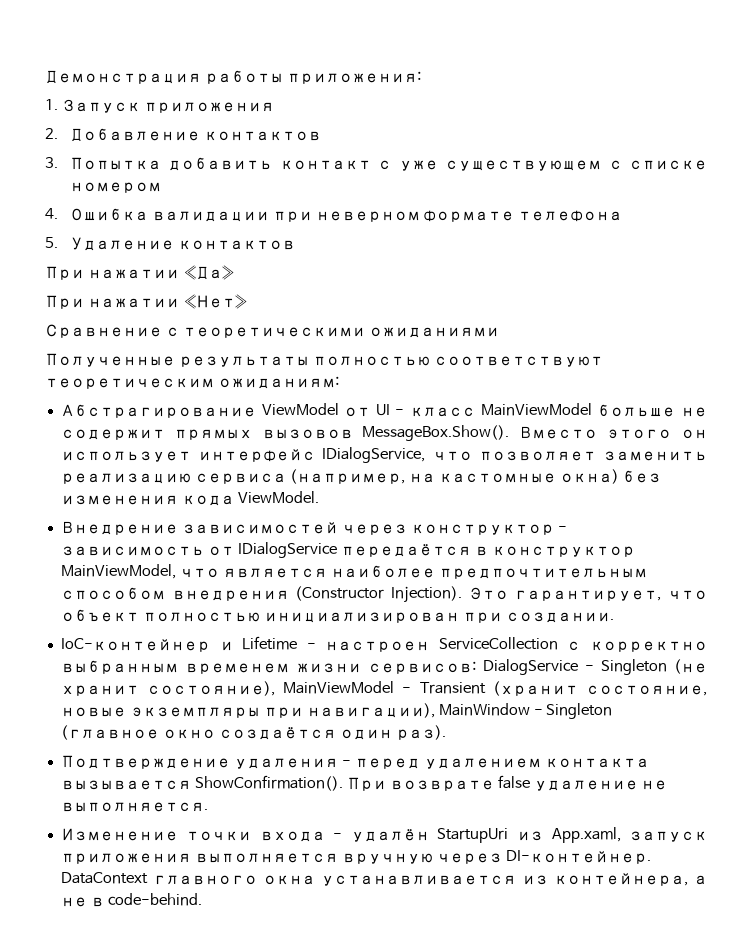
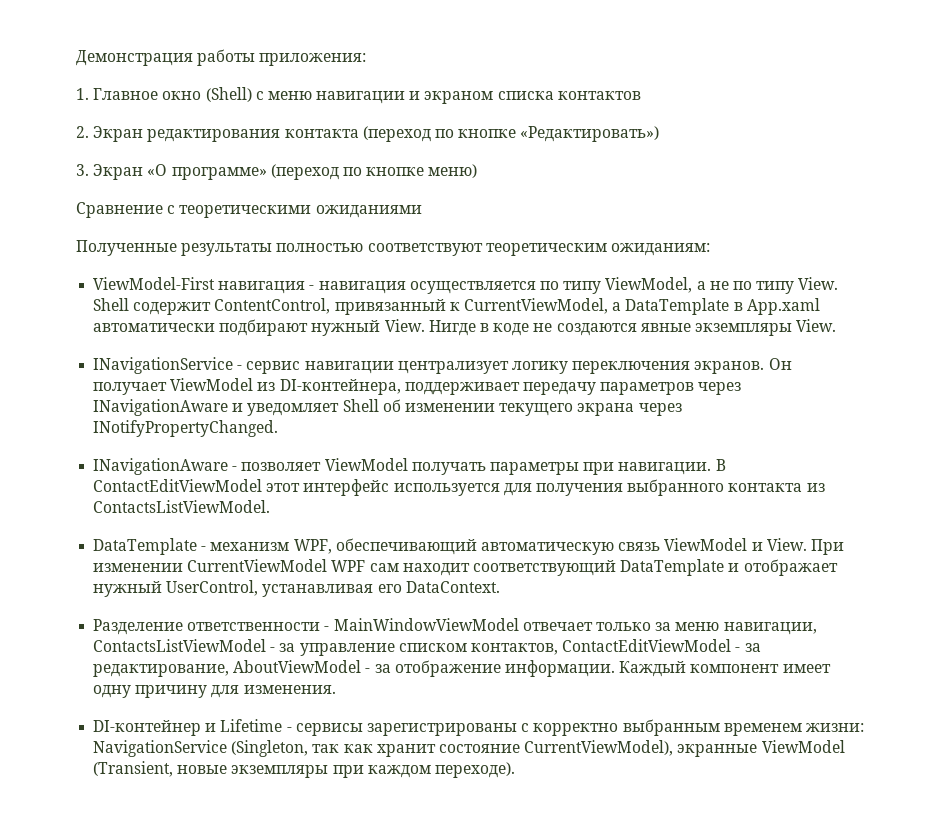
- 1. Запуск приложения
- 2. Добавление контактов
- 3. Попытка добавить контакт с уже существующем с списке номером
- 4. Ошибка валидации при неверном формате телефона
- 5. Удаление контактов
- При нажатии «Да»
- При нажатии «Нет»
+ 1. Главное окно (Shell) с меню навигации и экраном списка контактов
+ 2. Экран редактирования контакта (переход по кнопке «Редактировать»)
+ 3. Экран «О программе» (переход по кнопке меню)
- Абстрагирование ViewModel от UI - класс MainViewModel больше не содержит прямых вызовов MessageBox.Show(). Вместо этого он использует интерфейс IDialogService, что позволяет заменить реализацию сервиса (например, на кастомные окна) без изменения кода ViewModel.
- Внедрение зависимостей через конструктор - зависимость от IDialogService передаётся в конструктор MainViewModel, что является наиболее предпочтительным способом внедрения (Constructor Injection). Это гарантирует, что объект полностью инициализирован при создании.
- IoC-контейнер и Lifetime - настроен ServiceCollection с корректно выбранным временем жизни сервисов: DialogService - Singleton (не хранит состояние), MainViewModel - Transient (хранит состояние, новые экземпляры при навигации), MainWindow - Singleton (главное окно создаётся один раз).
- Подтверждение удаления - перед удалением контакта вызывается ShowConfirmation(). При возврате false удаление не выполняется.
- Изменение точки входа - удалён StartupUri из App.xaml, запуск приложения выполняется вручную через DI-контейнер. DataContext главного окна устанавливается из контейнера, а не в code-behind.
+ ViewModel-First навигация - навигация осуществляется по типу ViewModel, а не по типу View. Shell содержит ContentControl, привязанный к CurrentViewModel, а DataTemplate в App.xaml автоматически подбирают нужный View. Нигде в коде не создаются явные экземпляры View.
+ INavigationService - сервис навигации централизует логику переключения экранов. Он получает ViewModel из DI-контейнера, поддерживает передачу параметров через INavigationAware и уведомляет Shell об изменении текущего экрана через INotifyPropertyChanged.
+ INavigationAware - позволяет ViewModel получать параметры при навигации. В ContactEditViewModel этот интерфейс используется для получения выбранного контакта из ContactsListViewModel.
+ DataTemplate - механизм WPF, обеспечивающий автоматическую связь ViewModel и View. При изменении CurrentViewModel WPF сам находит соответствующий DataTemplate и отображает нужный UserControl, устанавливая его DataContext.
+ Разделение ответственности - MainWindowViewModel отвечает только за меню навигации, ContactsListViewModel - за управление списком контактов, ContactEditViewModel - за редактирование, AboutViewModel - за отображение информации. Каждый компонент имеет одну причину для изменения.
+ DI-контейнер и Lifetime - сервисы зарегистрированы с корректно выбранным временем жизни: NavigationService (Singleton, так как хранит состояние CurrentViewModel), экранные ViewModel (Transient, новые экземпляры при каждом переходе).

